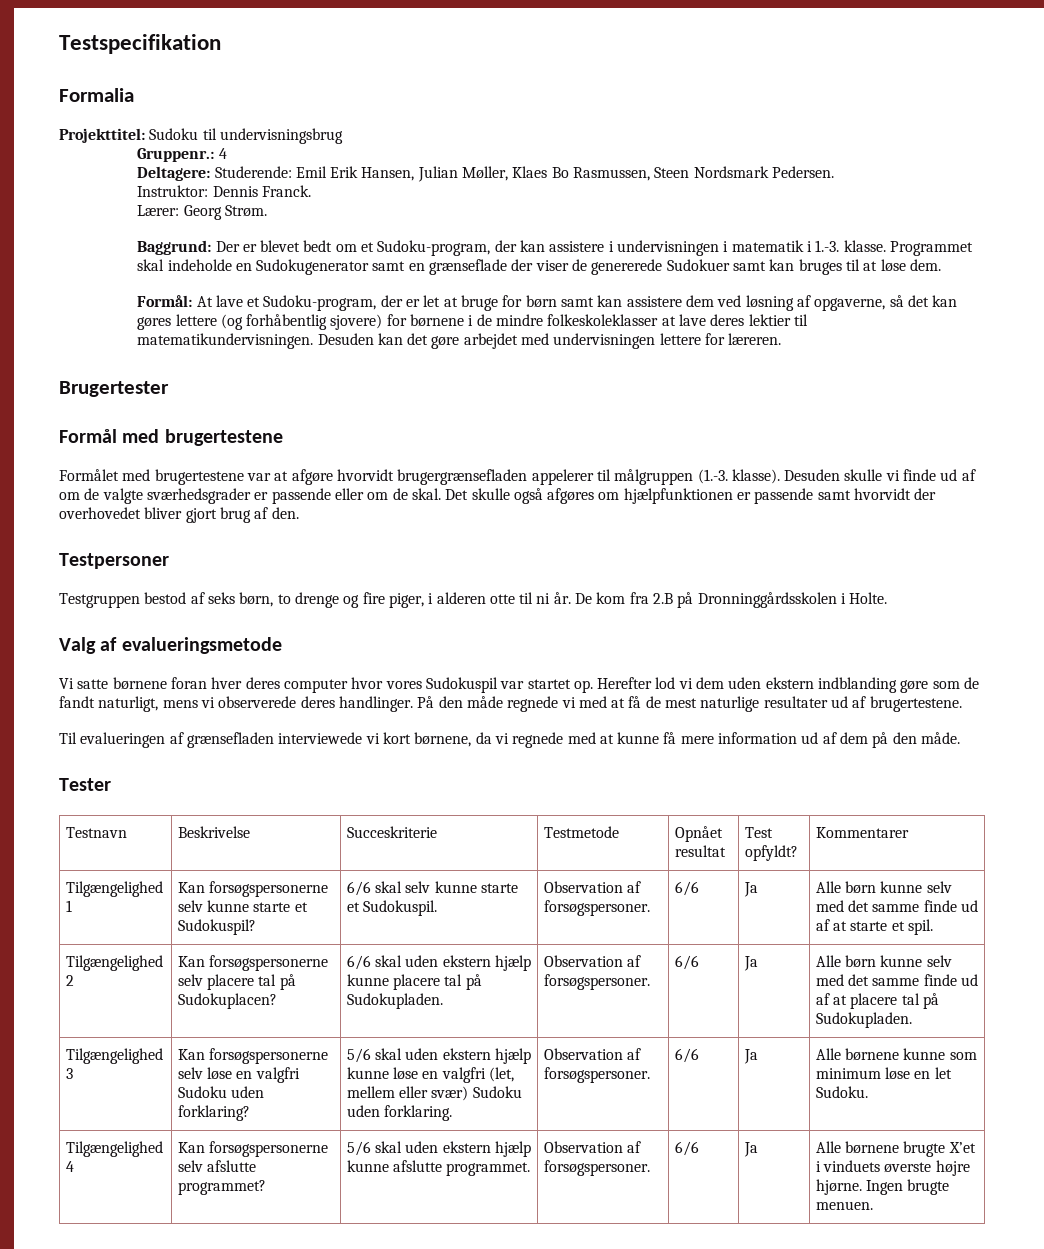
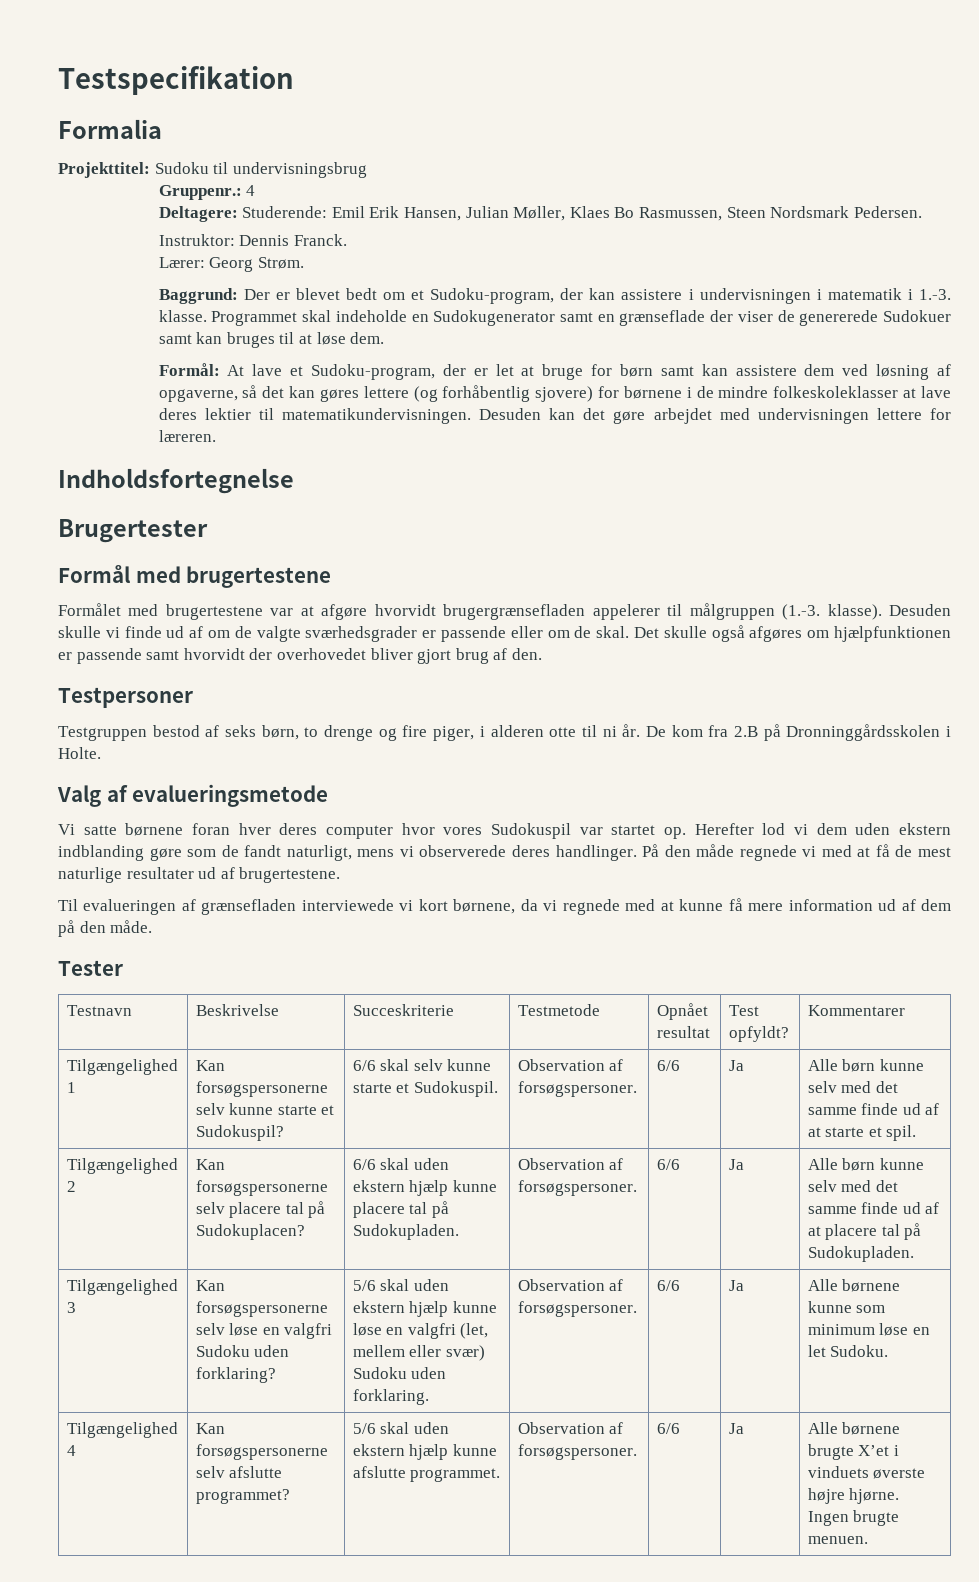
+ Indholdsfortegnelse

